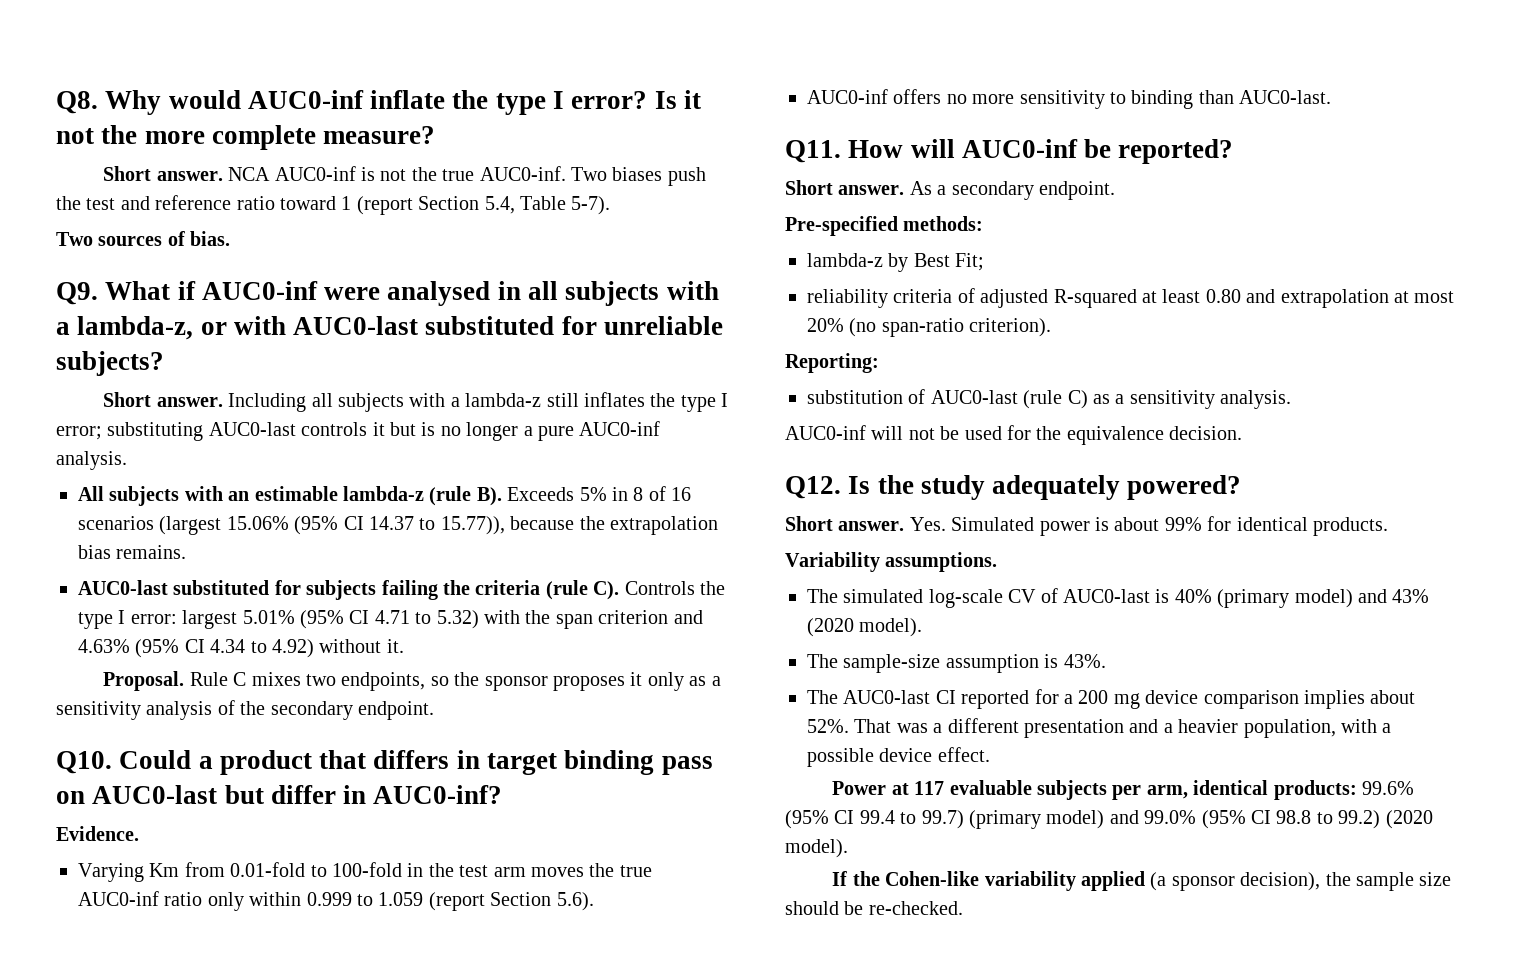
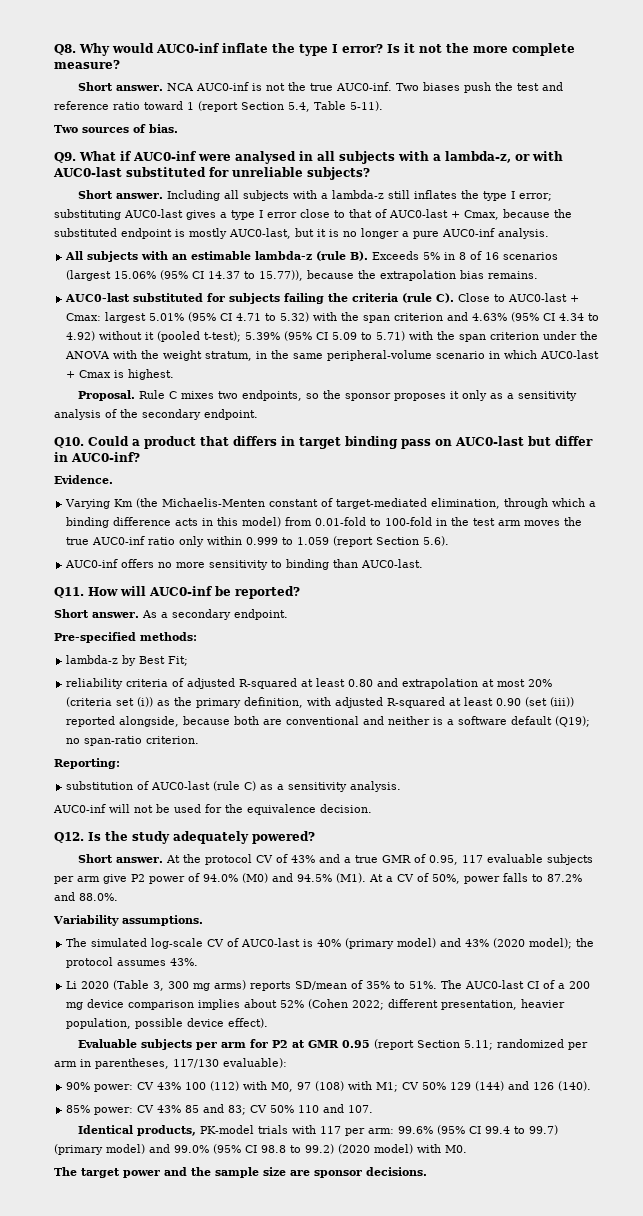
- Two biases push the test and reference ratio toward 1 (report Section 5.4, Table 5-7).
+ Two biases push the test and reference ratio toward 1 (report Section 5.4, Table 5-11).
- Including all subjects with a lambda-z still inflates the type I error; substituting AUC0-last controls it but is no longer a pure AUC0-inf analysis.
+ Including all subjects with a lambda-z still inflates the type I error; substituting AUC0-last gives a type I error close to that of AUC0-last + Cmax, because the substituted endpoint is mostly AUC0-last, but it is no longer a pure AUC0-inf analysis.
- AUC0-last substituted for subjects failing the criteria (rule C). Controls the type I error: largest 5.01% (95% CI 4.71 to 5.32) with the span criterion and 4.63% (95% CI 4.34 to 4.92) without it.
+ AUC0-last substituted for subjects failing the criteria (rule C). Close to AUC0-last + Cmax: largest 5.01% (95% CI 4.71 to 5.32) with the span criterion and 4.63% (95% CI 4.34 to 4.92) without it (pooled t-test); 5.39% (95% CI 5.09 to 5.71) with the span criterion under the ANOVA with the weight stratum, in the same peripheral-volume scenario in which AUC0-last + Cmax is highest.
- Varying Km from 0.01-fold to 100-fold in the test arm moves the true AUC0-inf ratio only within 0.999 to 1.059 (report Section 5.6).
+ Varying Km (the Michaelis-Menten constant of target-mediated elimination, through which a binding difference acts in this model) from 0.01-fold to 100-fold in the test arm moves the true AUC0-inf ratio only within 0.999 to 1.059 (report Section 5.6).
- reliability criteria of adjusted R-squared at least 0.80 and extrapolation at most 20% (no span-ratio criterion).
+ reliability criteria of adjusted R-squared at least 0.80 and extrapolation at most 20% (criteria set (i)) as the primary definition, with adjusted R-squared at least 0.90 (set (iii)) reported alongside, because both are conventional and neither is a software default (Q19); no span-ratio criterion.
- Yes. Simulated power is about 99% for identical products.
+ At the protocol CV of 43% and a true GMR of 0.95, 117 evaluable subjects per arm give P2 power of 94.0% (M0) and 94.5% (M1). At a CV of 50%, power falls to 87.2% and 88.0%.
- The simulated log-scale CV of AUC0-last is 40% (primary model) and 43% (2020 model).
- The sample-size assumption is 43%.
- The AUC0-last CI reported for a 200 mg device comparison implies about 52%. That was a different presentation and a heavier population, with a possible device effect.
- Power at 117 evaluable subjects per arm, identical products: 99.6% (95% CI 99.4 to 99.7) (primary model) and 99.0% (95% CI 98.8 to 99.2) (2020 model).
- If the Cohen-like variability applied (a sponsor decision), the sample size should be re-checked.
+ The simulated log-scale CV of AUC0-last is 40% (primary model) and 43% (2020 model); the protocol assumes 43%.
+ Li 2020 (Table 3, 300 mg arms) reports SD/mean of 35% to 51%. The AUC0-last CI of a 200 mg device comparison implies about 52% (Cohen 2022; different presentation, heavier population, possible device effect).
+ Evaluable subjects per arm for P2 at GMR 0.95 (report Section 5.11; randomized per arm in parentheses, 117/130 evaluable):
+ 90% power: CV 43% 100 (112) with M0, 97 (108) with M1; CV 50% 129 (144) and 126 (140).
+ 85% power: CV 43% 85 and 83; CV 50% 110 and 107.
+ Identical products, PK-model trials with 117 per arm: 99.6% (95% CI 99.4 to 99.7) (primary model) and 99.0% (95% CI 98.8 to 99.2) (2020 model) with M0.
+ The target power and the sample size are sponsor decisions.

